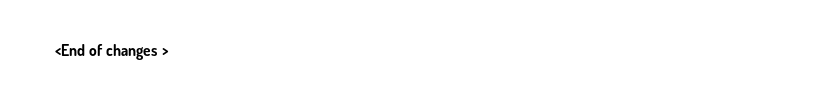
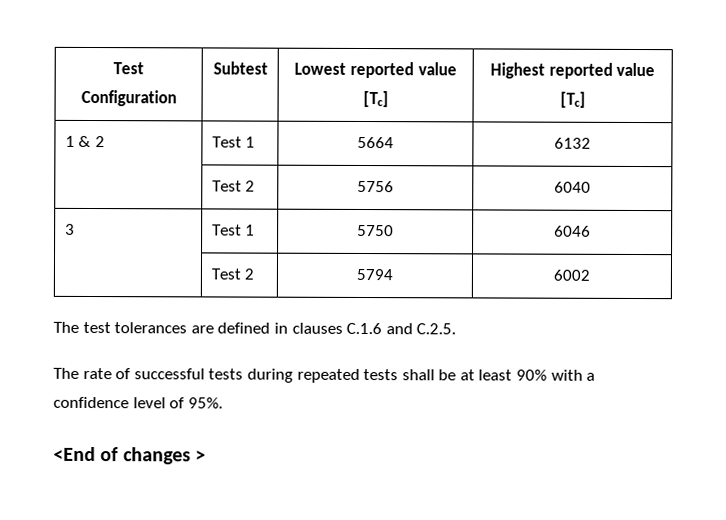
+ Test Configuration | Subtest | Lowest reported value [Tc] | Highest reported value [Tc]
+ 1 & 2 | Test 1 | 5664 | 6132
+ | Test 2 | 5756 | 6040
+ 3 | Test 1 | 5750 | 6046
+ | Test 2 | 5794 | 6002
+ The test tolerances are defined in clauses C.1.6 and C.2.5.
+ The rate of successful tests during repeated tests shall be at least 90% with a confidence level of 95%.

